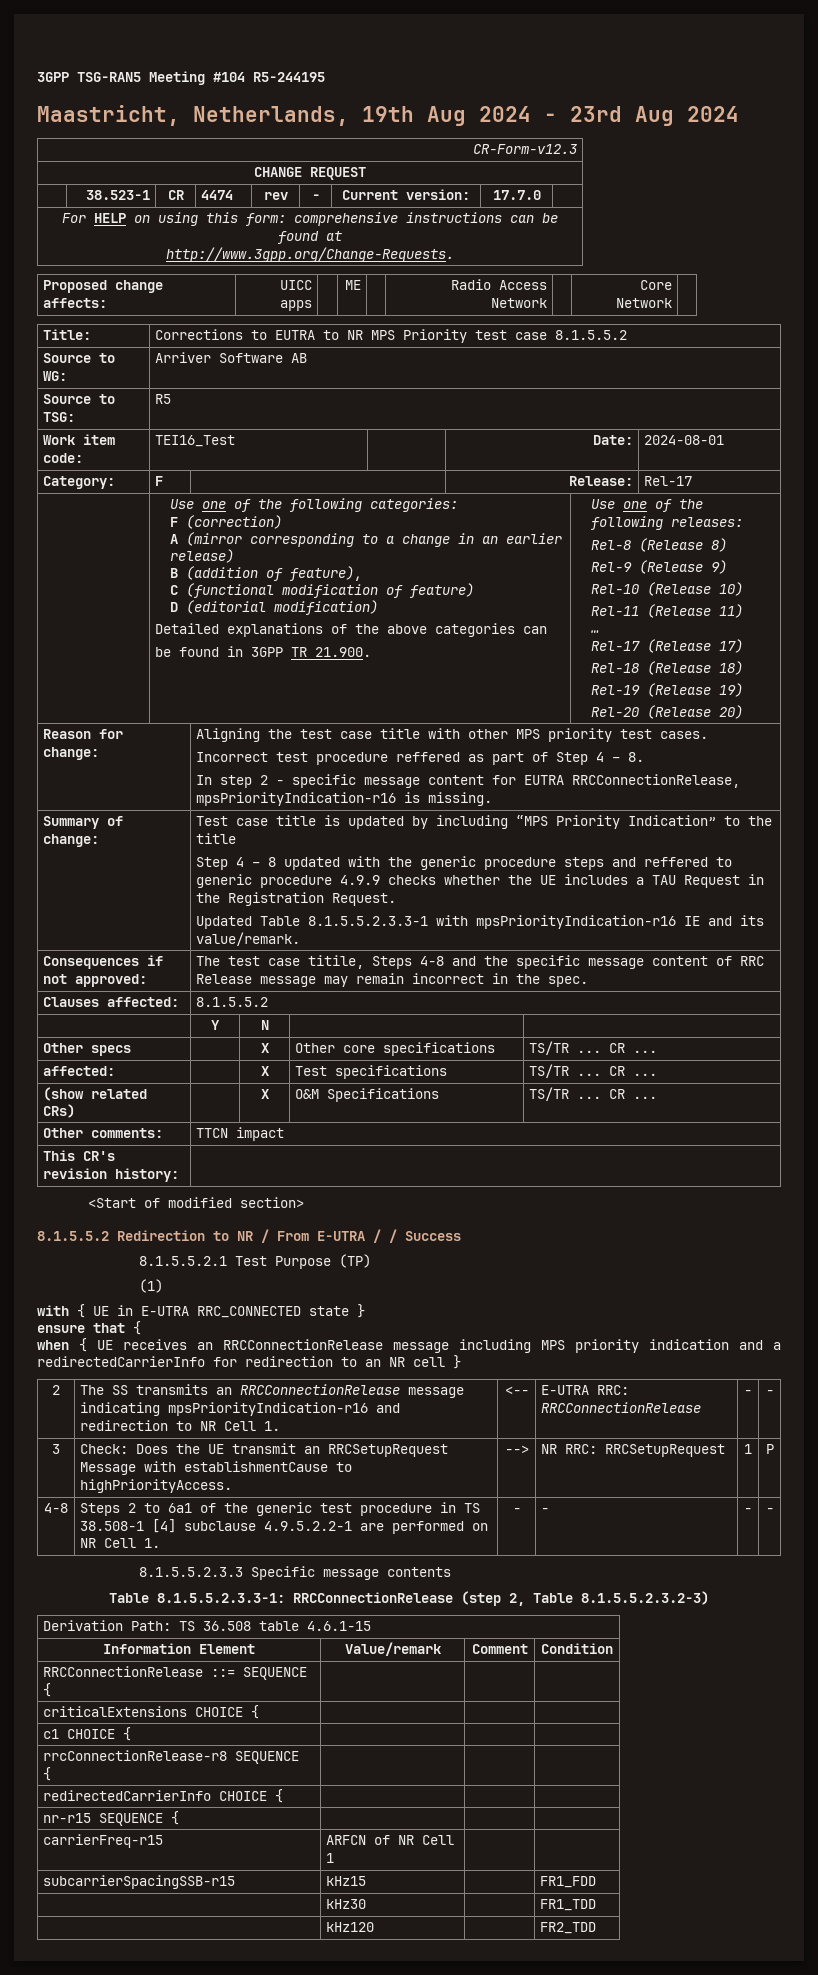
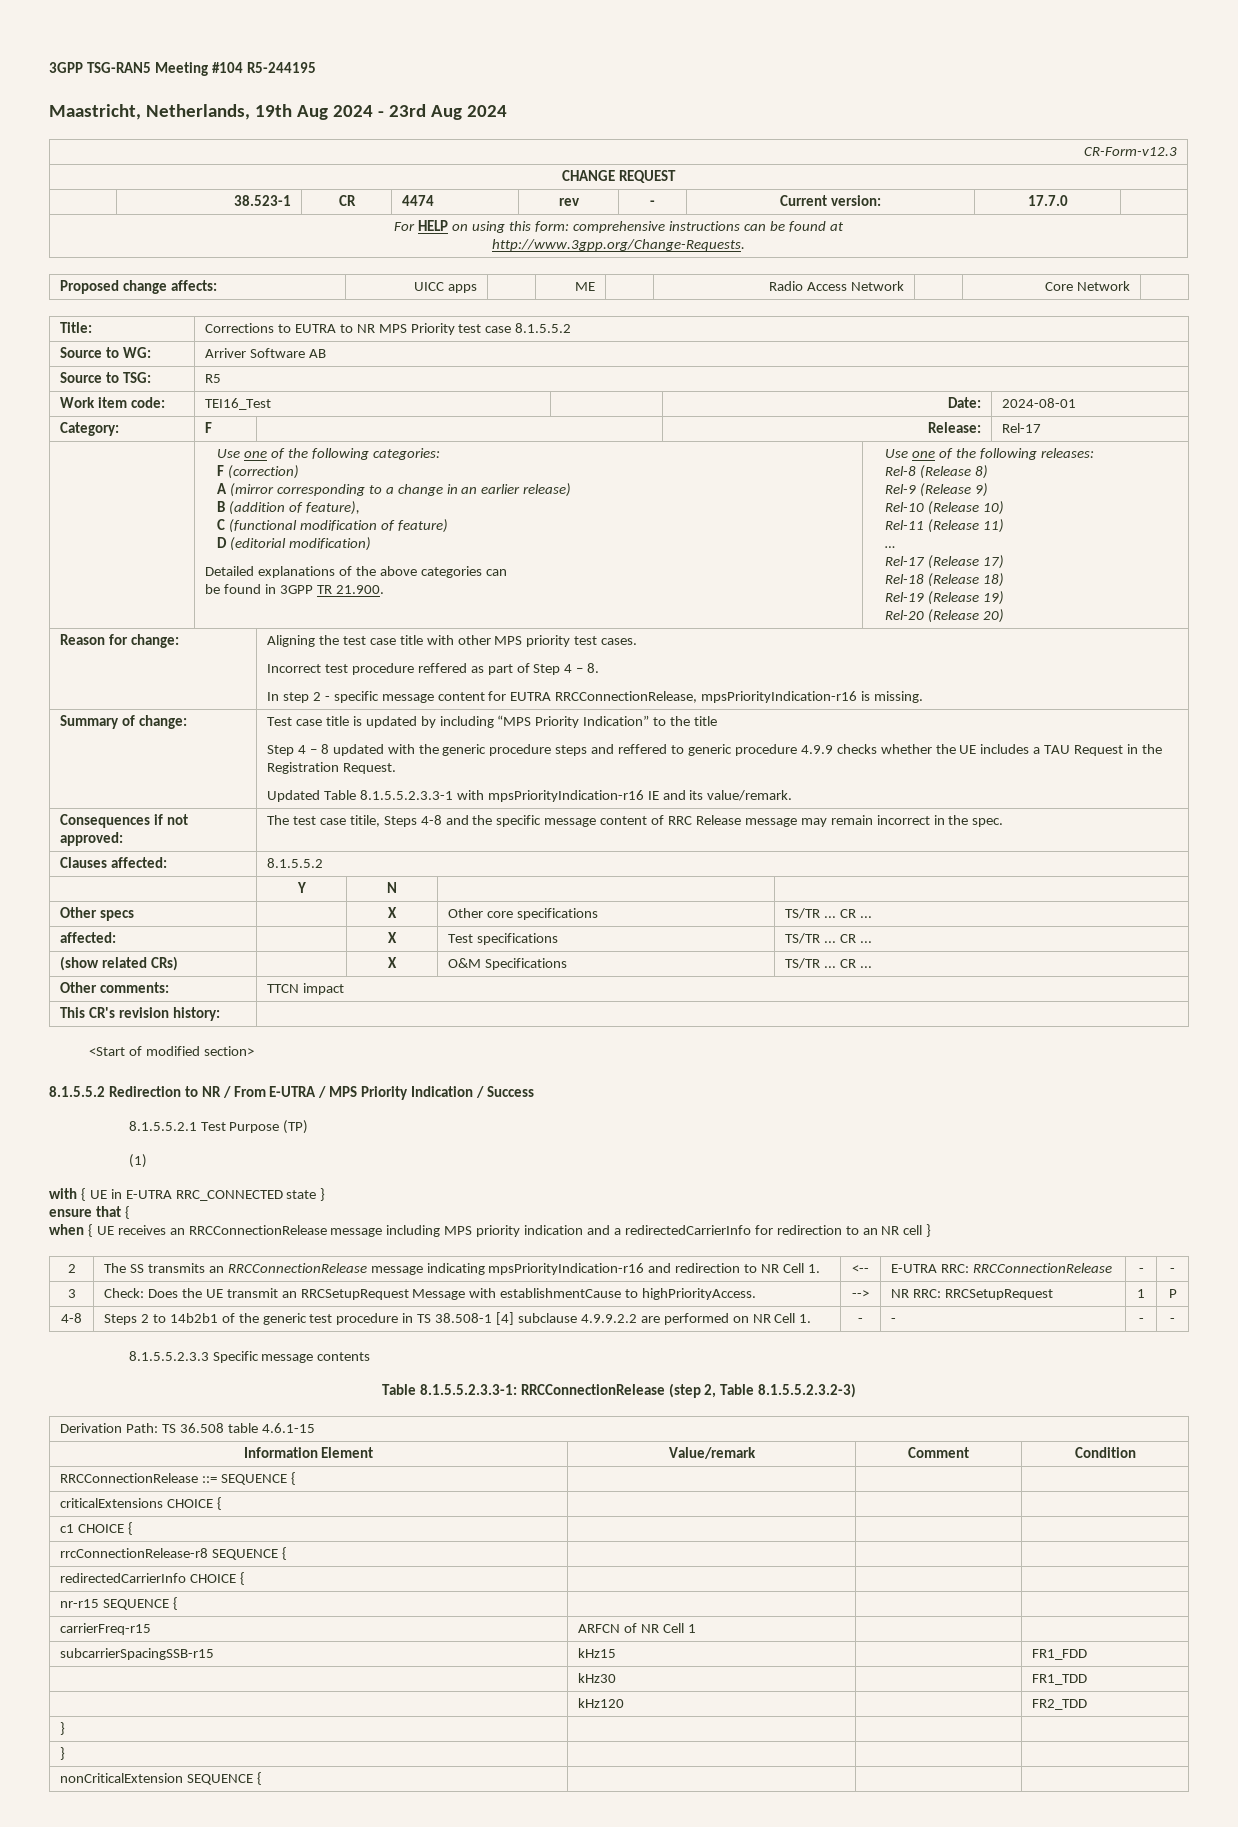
- 8.1.5.5.2 Redirection to NR / From E-UTRA / / Success
+ 8.1.5.5.2 Redirection to NR / From E-UTRA / MPS Priority Indication / Success
- 4-8 | Steps 2 to 6a1 of the generic test procedure in TS 38.508-1 [4] subclause 4.9.5.2.2-1 are performed on NR Cell 1. | - | - | - | -
+ 4-8 | Steps 2 to 14b2b1 of the generic test procedure in TS 38.508-1 [4] subclause 4.9.9.2.2 are performed on NR Cell 1. | - | - | - | -
  | kHz120 | | FR2_TDD
+ } | | |
+ } | | |
+ nonCriticalExtension SEQUENCE { | | |

